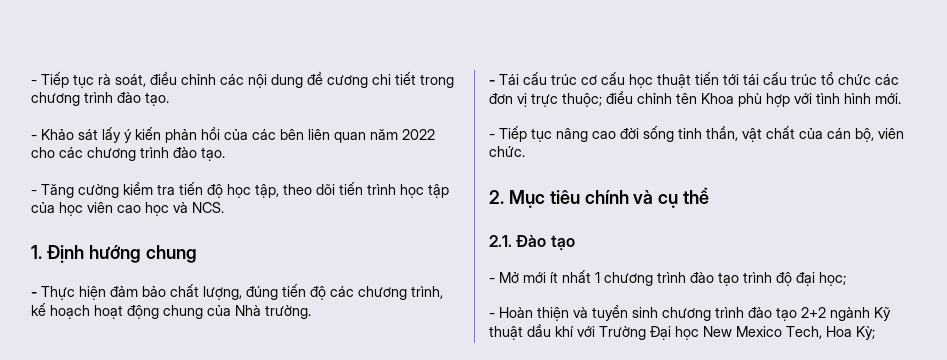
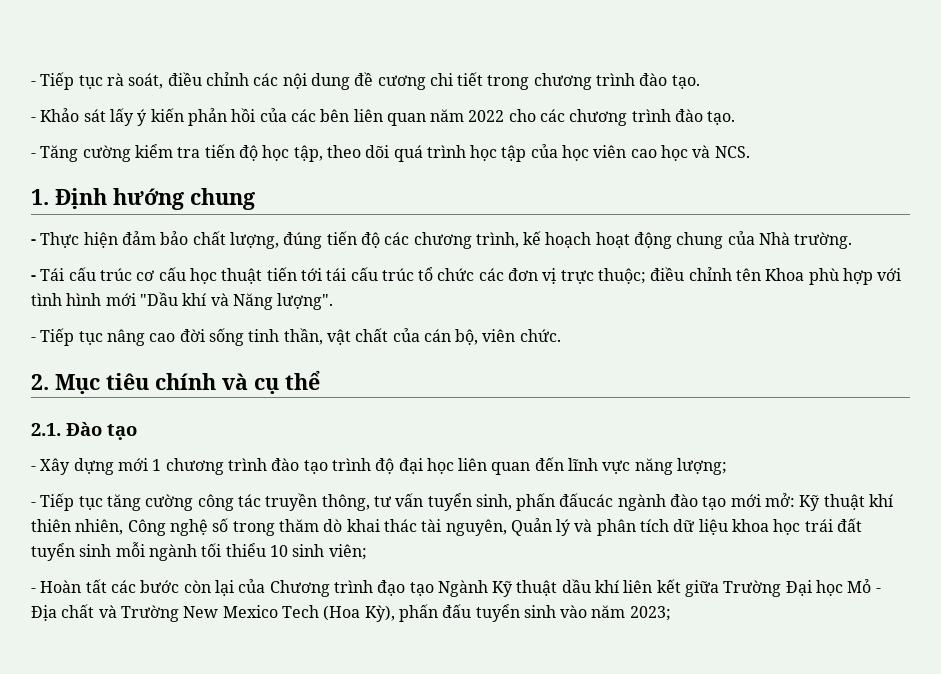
- - Tăng cường kiểm tra tiến độ học tập, theo dõi tiến trình học tập của học viên cao học và NCS.
+ - Tăng cường kiểm tra tiến độ học tập, theo dõi quá trình học tập của học viên cao học và NCS.
- - Tái cấu trúc cơ cấu học thuật tiến tới tái cấu trúc tổ chức các đơn vị trực thuộc; điều chỉnh tên Khoa phù hợp với tình hình mới.
+ - Tái cấu trúc cơ cấu học thuật tiến tới tái cấu trúc tổ chức các đơn vị trực thuộc; điều chỉnh tên Khoa phù hợp với tình hình mới "Dầu khí và Năng lượng".
- - Mở mới ít nhất 1 chương trình đào tạo trình độ đại học;
- - Hoàn thiện và tuyển sinh chương trình đào tạo 2+2 ngành Kỹ thuật dầu khí với Trường Đại học New Mexico Tech, Hoa Kỳ;
+ - Xây dựng mới 1 chương trình đào tạo trình độ đại học liên quan đến lĩnh vực năng lượng;
+ - Tiếp tục tăng cường công tác truyền thông, tư vấn tuyển sinh, phấn đấucác ngành đào tạo mới mở: Kỹ thuật khí thiên nhiên, Công nghệ số trong thăm dò khai thác tài nguyên, Quản lý và phân tích dữ liệu khoa học trái đất tuyển sinh mỗi ngành tối thiểu 10 sinh viên;
+ - Hoàn tất các bước còn lại của Chương trình đạo tạo Ngành Kỹ thuật dầu khí liên kết giữa Trường Đại học Mỏ - Địa chất và Trường New Mexico Tech (Hoa Kỳ), phấn đấu tuyển sinh vào năm 2023;

